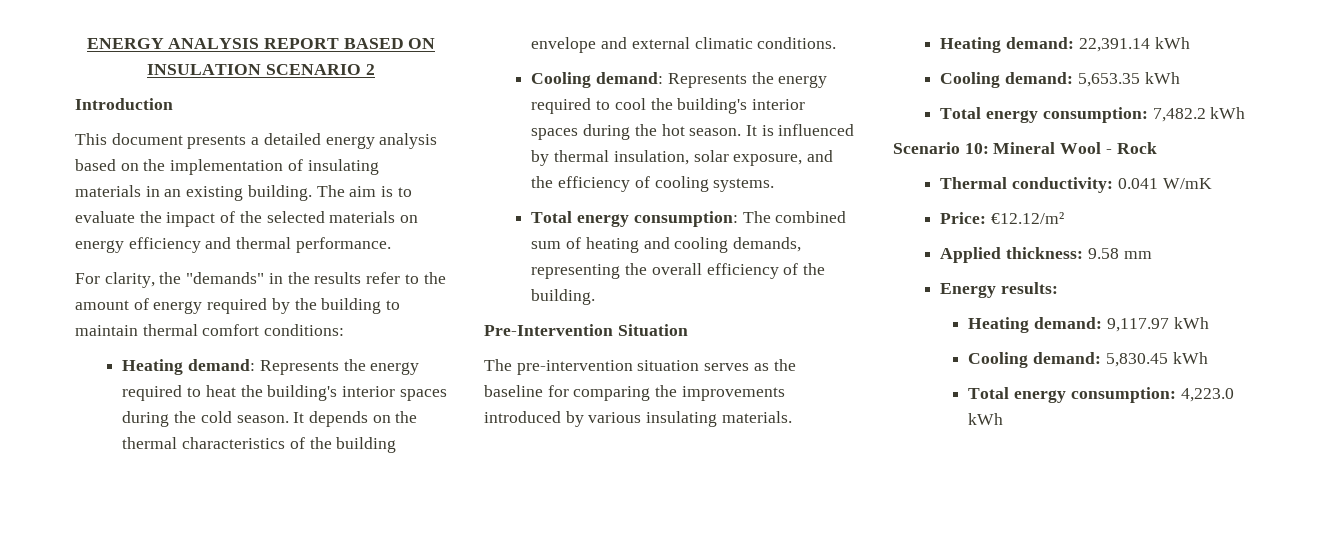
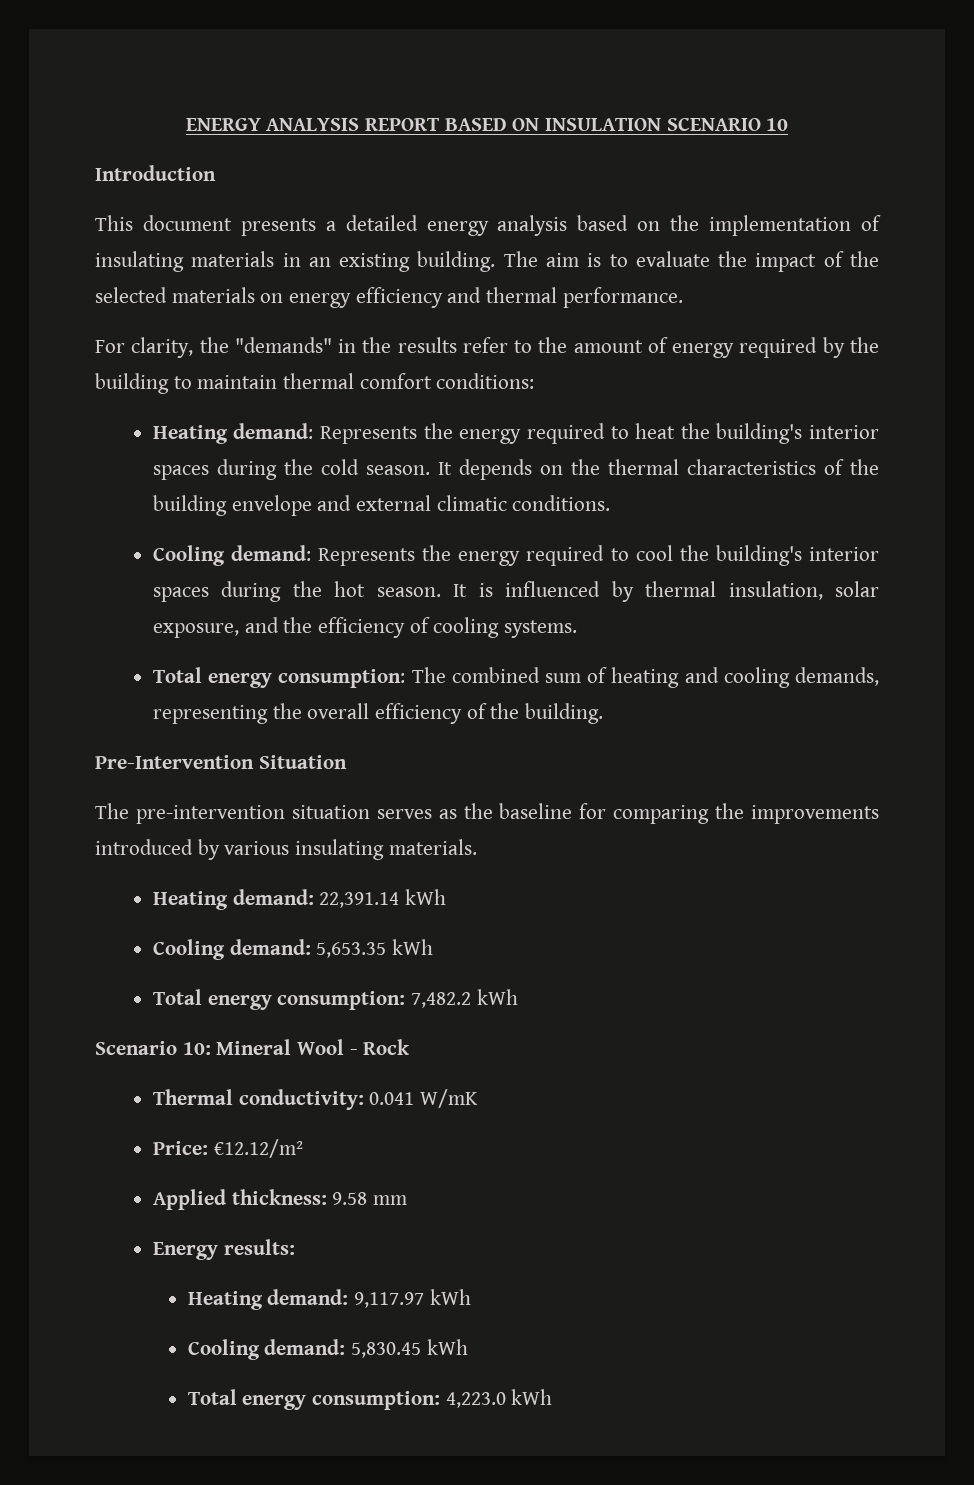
- ENERGY ANALYSIS REPORT BASED ON INSULATION SCENARIO 2
+ ENERGY ANALYSIS REPORT BASED ON INSULATION SCENARIO 10

